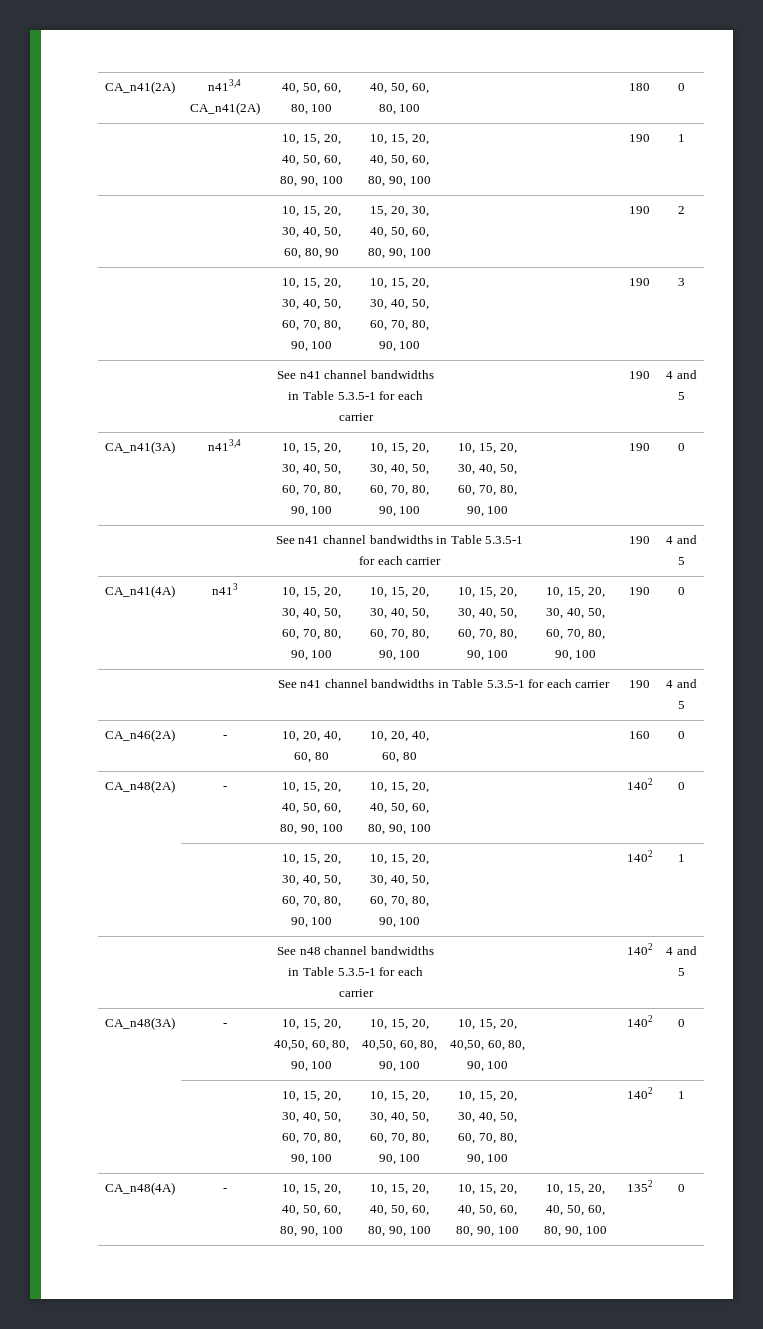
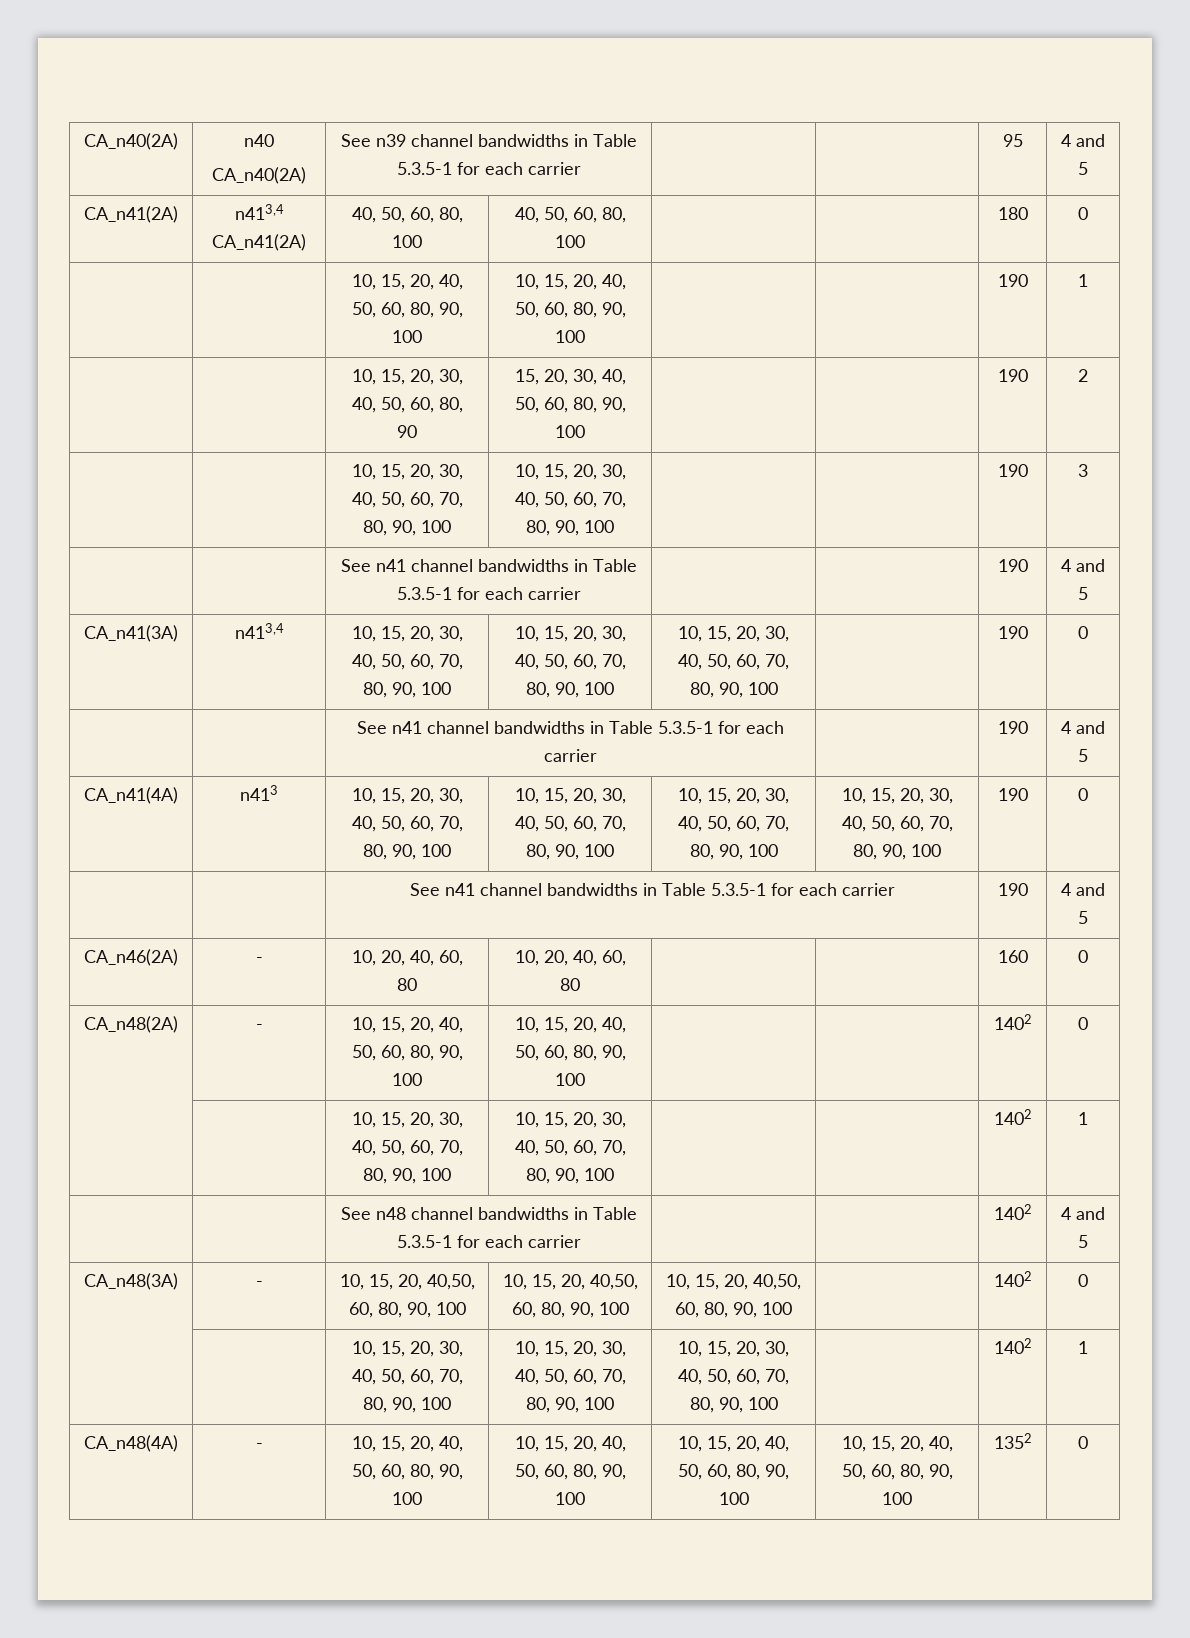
+ CA_n40(2A) | n40
+ CA_n40(2A) | See n39 channel bandwidths in Table 5.3.5-1 for each carrier | | | 95 | 4 and 5

